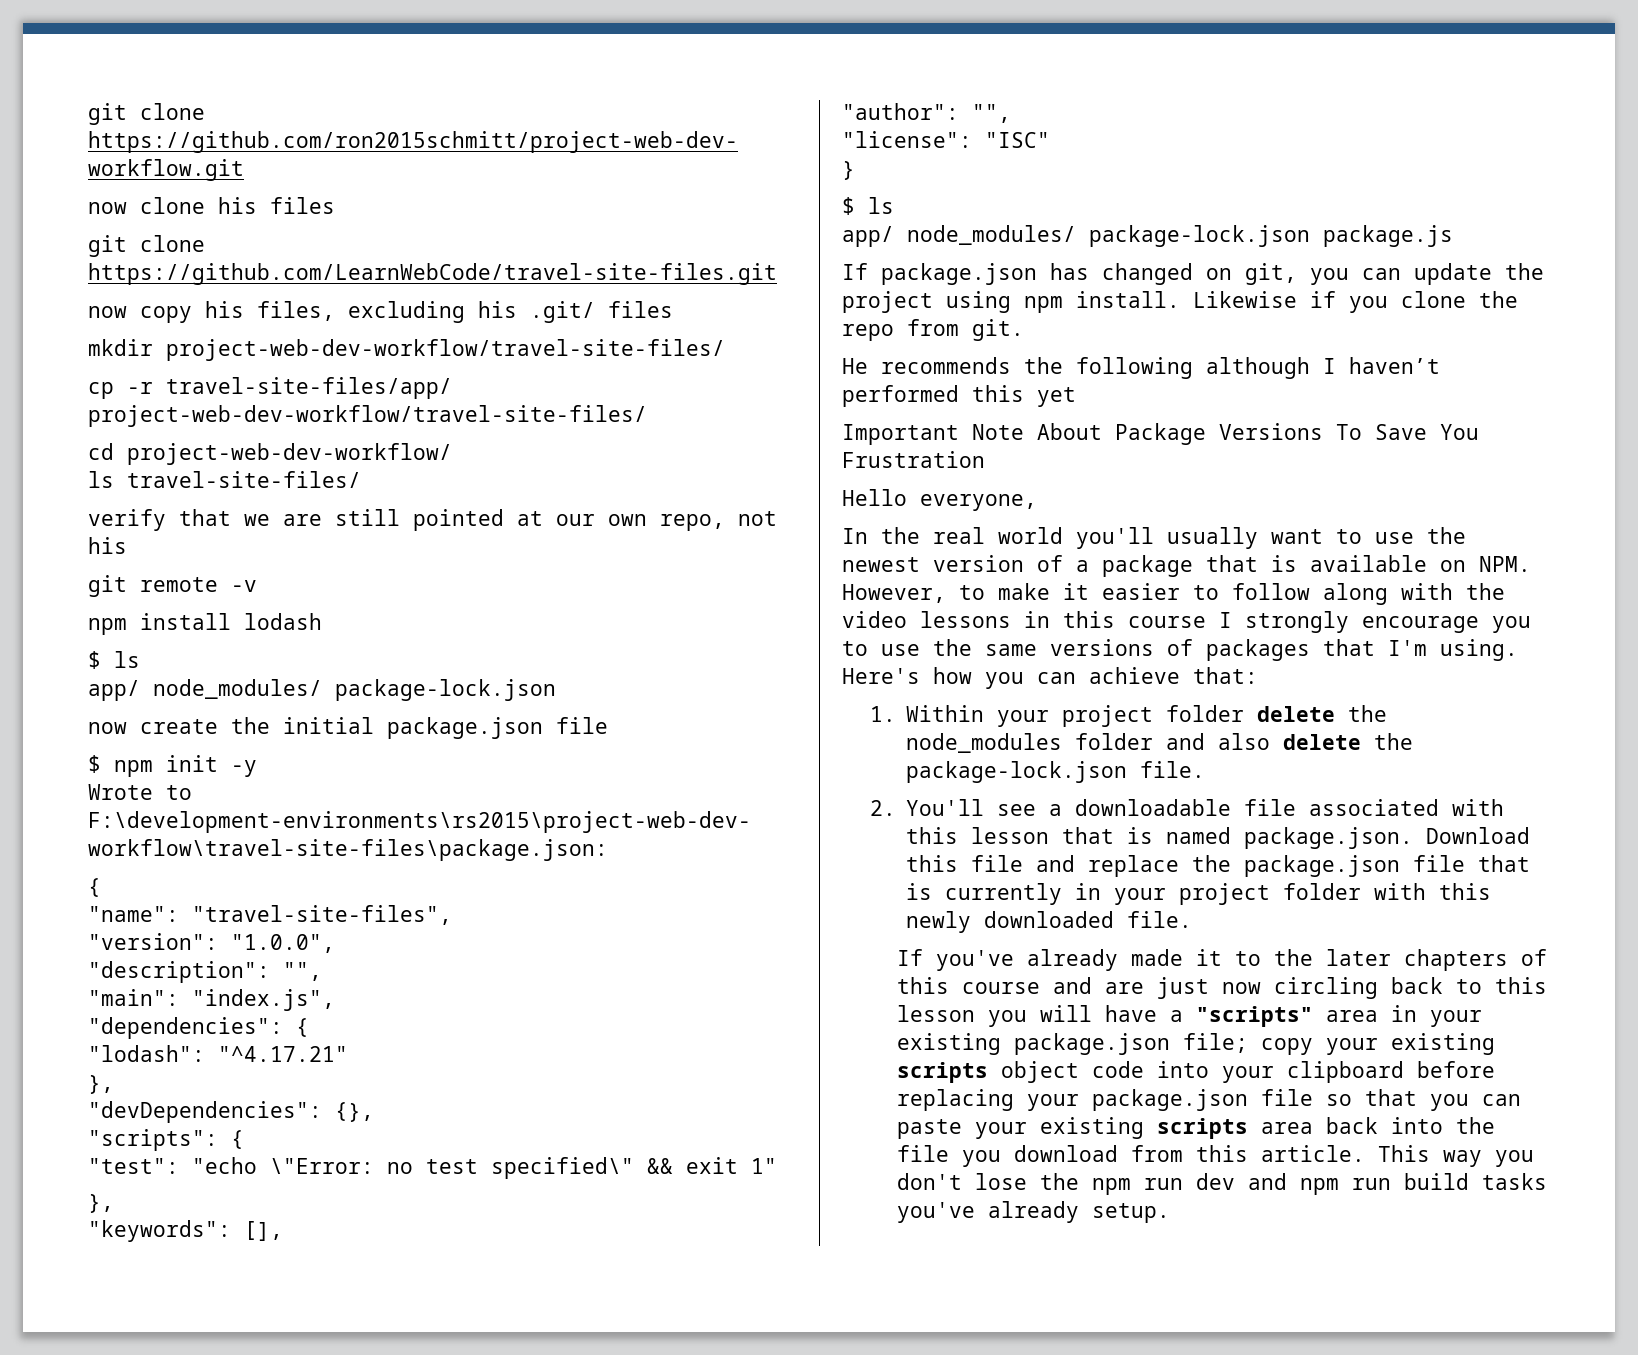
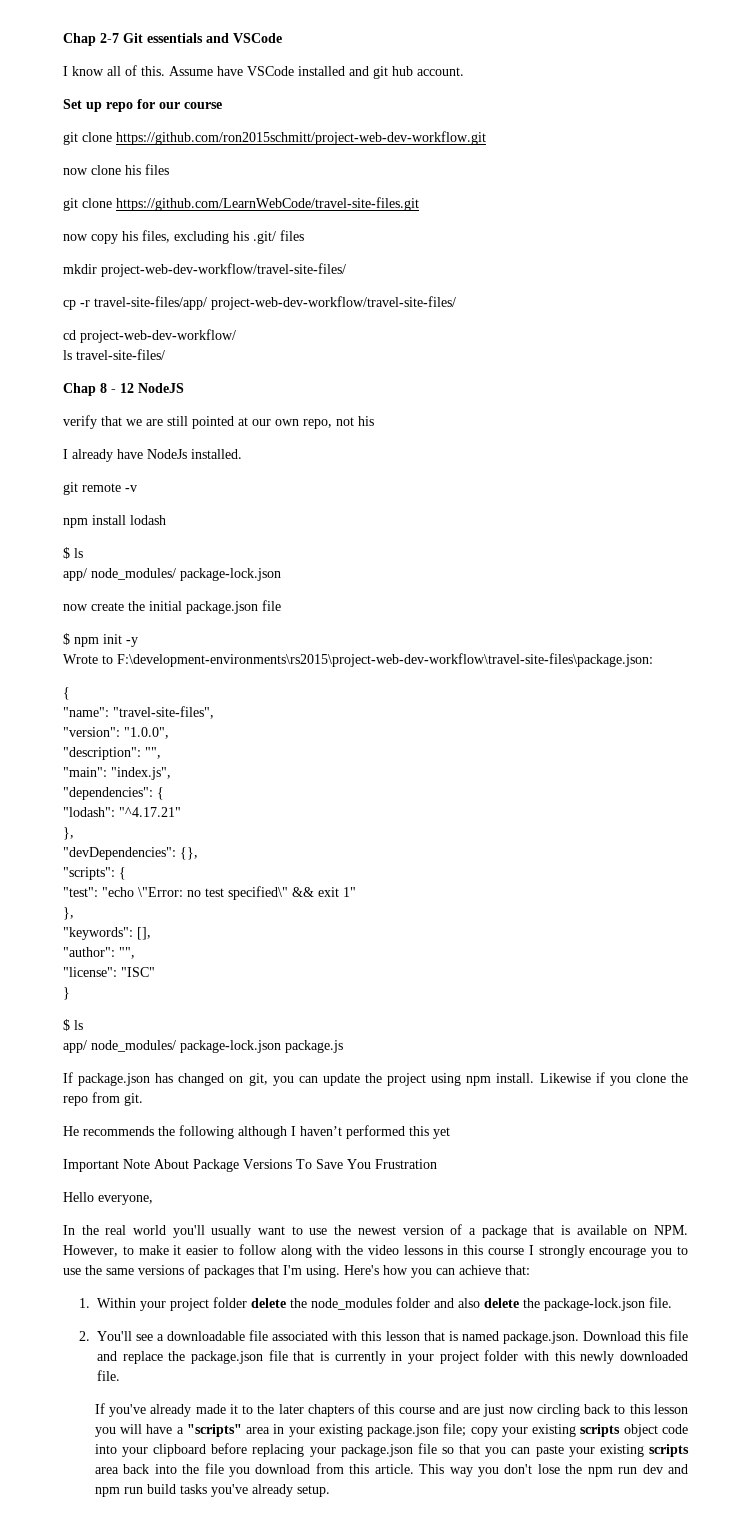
+ Chap 2-7 Git essentials and VSCode
+ I know all of this. Assume have VSCode installed and git hub account.
+ Set up repo for our course
+ Chap 8 - 12 NodeJS
+ I already have NodeJs installed.

